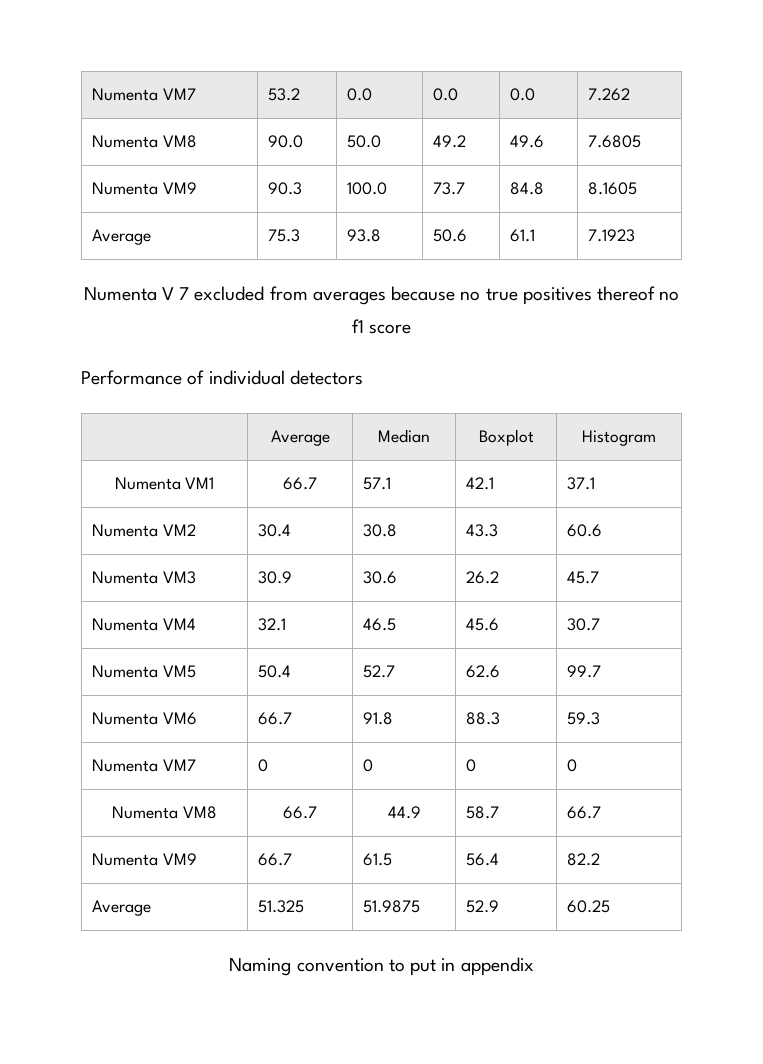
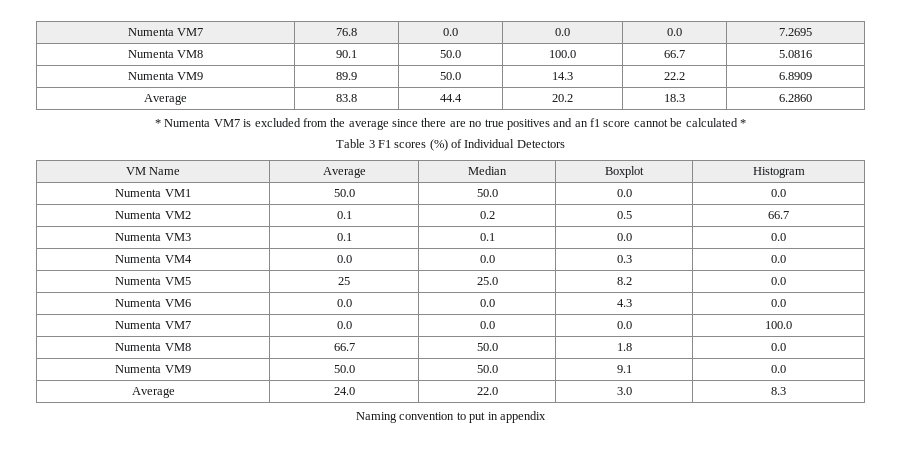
- Numenta VM7 | 53.2 | 0.0 | 0.0 | 0.0 | 7.262
- Numenta VM8 | 90.0 | 50.0 | 49.2 | 49.6 | 7.6805
- Numenta VM9 | 90.3 | 100.0 | 73.7 | 84.8 | 8.1605
- Average | 75.3 | 93.8 | 50.6 | 61.1 | 7.1923
- Numenta V 7 excluded from averages because no true positives thereof no f1 score
- Performance of individual detectors
- | Average | Median | Boxplot | Histogram
+ Numenta VM7 | 76.8 | 0.0 | 0.0 | 0.0 | 7.2695
+ Numenta VM8 | 90.1 | 50.0 | 100.0 | 66.7 | 5.0816
+ Numenta VM9 | 89.9 | 50.0 | 14.3 | 22.2 | 6.8909
+ Average | 83.8 | 44.4 | 20.2 | 18.3 | 6.2860
+ * Numenta VM7 is excluded from the average since there are no true positives and an f1 score cannot be calculated *
+ Table 3 F1 scores (%) of Individual Detectors
+ VM Name | Average | Median | Boxplot | Histogram
- Numenta VM1 | 66.7 | 57.1 | 42.1 | 37.1
- Numenta VM2 | 30.4 | 30.8 | 43.3 | 60.6
- Numenta VM3 | 30.9 | 30.6 | 26.2 | 45.7
- Numenta VM4 | 32.1 | 46.5 | 45.6 | 30.7
- Numenta VM5 | 50.4 | 52.7 | 62.6 | 99.7
- Numenta VM6 | 66.7 | 91.8 | 88.3 | 59.3
- Numenta VM7 | 0 | 0 | 0 | 0
+ Numenta VM1 | 50.0 | 50.0 | 0.0 | 0.0
+ Numenta VM2 | 0.1 | 0.2 | 0.5 | 66.7
+ Numenta VM3 | 0.1 | 0.1 | 0.0 | 0.0
+ Numenta VM4 | 0.0 | 0.0 | 0.3 | 0.0
+ Numenta VM5 | 25 | 25.0 | 8.2 | 0.0
+ Numenta VM6 | 0.0 | 0.0 | 4.3 | 0.0
+ Numenta VM7 | 0.0 | 0.0 | 0.0 | 100.0
- Numenta VM8 | 66.7 | 44.9 | 58.7 | 66.7
- Numenta VM9 | 66.7 | 61.5 | 56.4 | 82.2
- Average | 51.325 | 51.9875 | 52.9 | 60.25
+ Numenta VM8 | 66.7 | 50.0 | 1.8 | 0.0
+ Numenta VM9 | 50.0 | 50.0 | 9.1 | 0.0
+ Average | 24.0 | 22.0 | 3.0 | 8.3

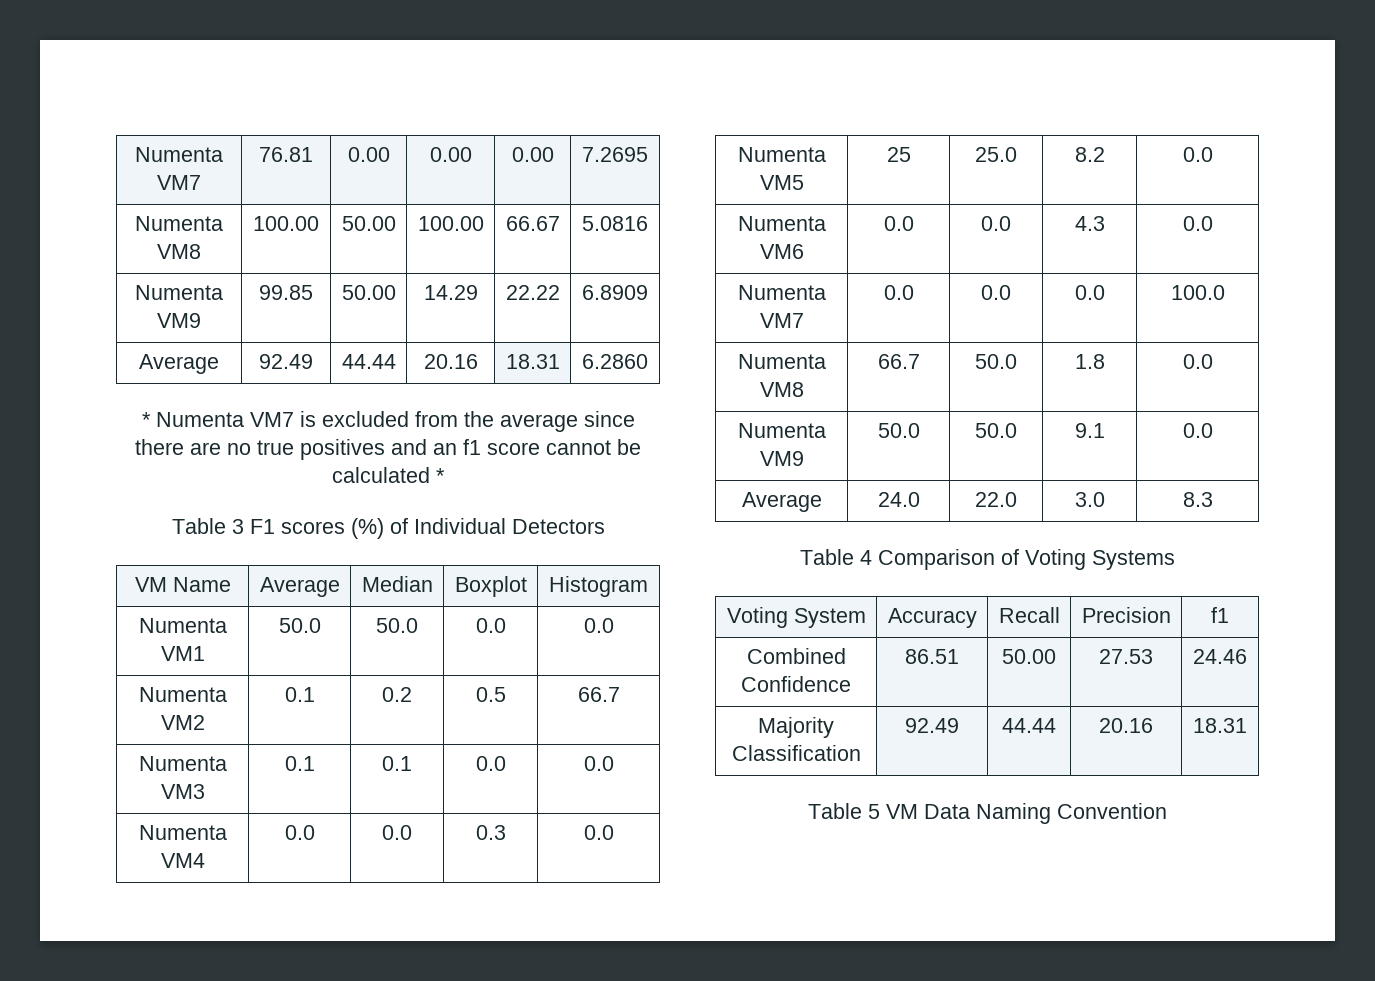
- Numenta VM7 | 76.8 | 0.0 | 0.0 | 0.0 | 7.2695
+ Numenta VM7 | 76.81 | 0.00 | 0.00 | 0.00 | 7.2695
- Numenta VM8 | 90.1 | 50.0 | 100.0 | 66.7 | 5.0816
+ Numenta VM8 | 100.00 | 50.00 | 100.00 | 66.67 | 5.0816
- Numenta VM9 | 89.9 | 50.0 | 14.3 | 22.2 | 6.8909
- Average | 83.8 | 44.4 | 20.2 | 18.3 | 6.2860
+ Numenta VM9 | 99.85 | 50.00 | 14.29 | 22.22 | 6.8909
+ Average | 92.49 | 44.44 | 20.16 | 18.31 | 6.2860
- Naming convention to put in appendix
+ Table 4 Comparison of Voting Systems
+ Voting System | Accuracy | Recall | Precision | f1
+ Combined Confidence | 86.51 | 50.00 | 27.53 | 24.46
+ Majority Classification | 92.49 | 44.44 | 20.16 | 18.31
+ Table 5 VM Data Naming Convention

